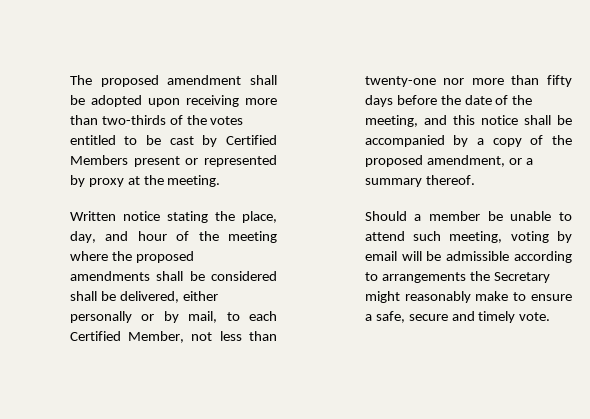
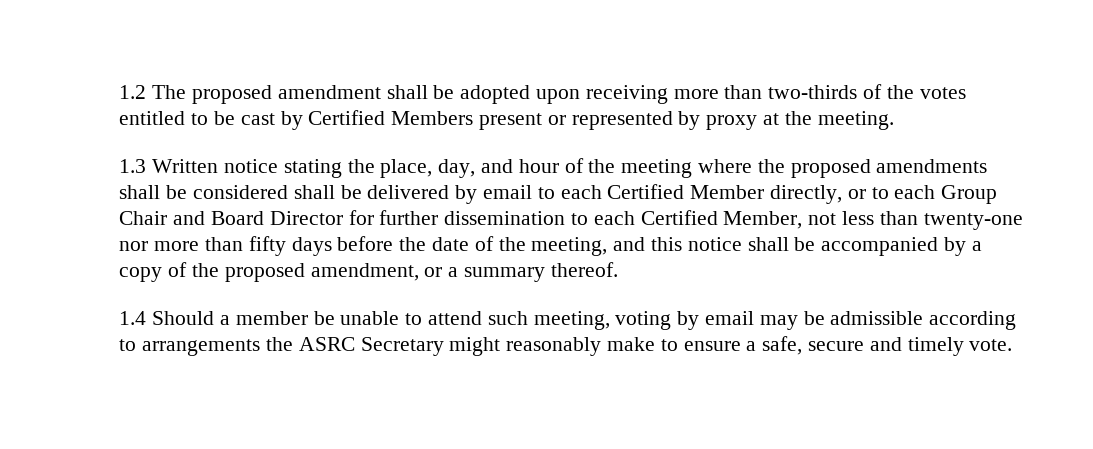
- The proposed amendment shall be adopted upon receiving more than two-thirds of the votes entitled to be cast by Certified Members present or represented by proxy at the meeting.
+ 1.2 The proposed amendment shall be adopted upon receiving more than two-thirds of the votes entitled to be cast by Certified Members present or represented by proxy at the meeting.
- Written notice stating the place, day, and hour of the meeting where the proposed amendments shall be considered shall be delivered, either personally or by mail, to each Certified Member, not less than twenty-one nor more than fifty days before the date of the meeting, and this notice shall be accompanied by a copy of the proposed amendment, or a summary thereof.
+ 1.3 Written notice stating the place, day, and hour of the meeting where the proposed amendments shall be considered shall be delivered by email to each Certified Member directly, or to each Group Chair and Board Director for further dissemination to each Certified Member, not less than twenty-one nor more than fifty days before the date of the meeting, and this notice shall be accompanied by a copy of the proposed amendment, or a summary thereof.
- Should a member be unable to attend such meeting, voting by email will be admissible according to arrangements the Secretary might reasonably make to ensure a safe, secure and timely vote.
+ 1.4 Should a member be unable to attend such meeting, voting by email may be admissible according to arrangements the ASRC Secretary might reasonably make to ensure a safe, secure and timely vote.

